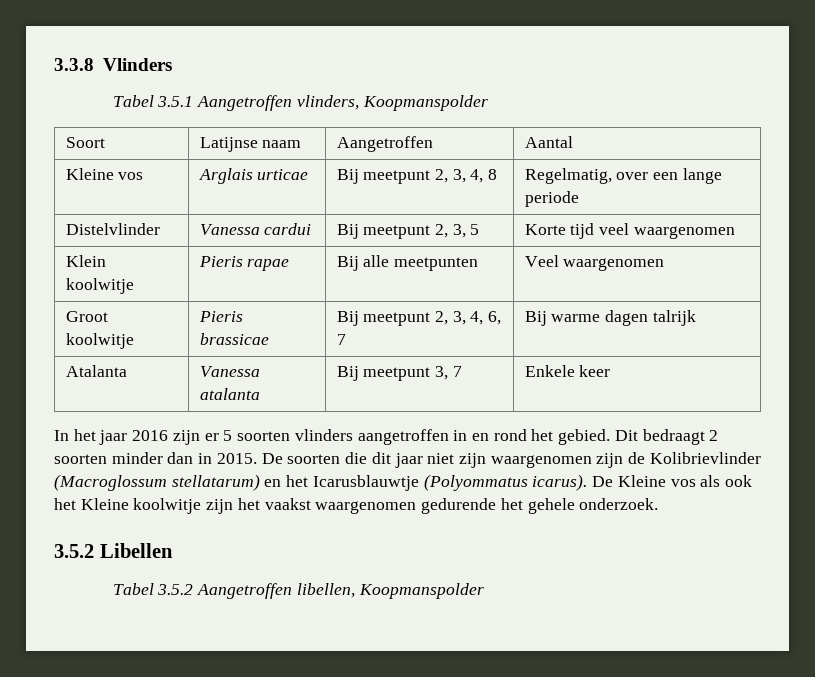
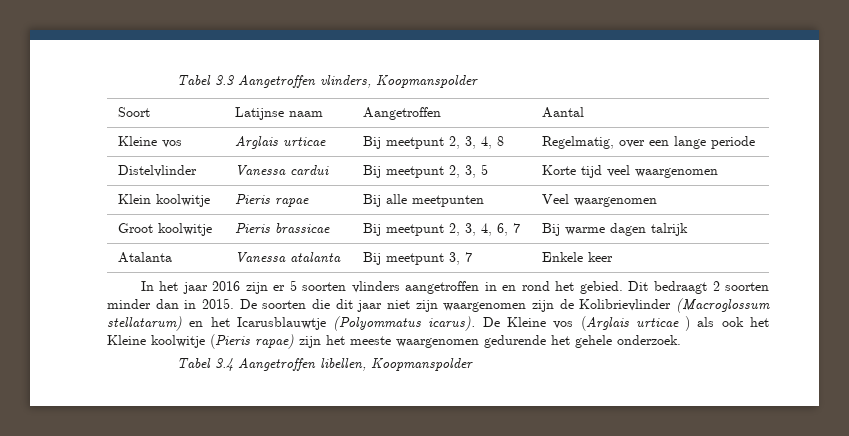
- 3.3.8 Vlinders
- Tabel 3.5.1 Aangetroffen vlinders, Koopmanspolder
+ Tabel 3.3 Aangetroffen vlinders, Koopmanspolder
- De Kleine vos als ook het Kleine koolwitje zijn het vaakst waargenomen gedurende het gehele onderzoek.
+ De Kleine vos (Arglais urticae ) als ook het Kleine koolwitje (Pieris rapae) zijn het meeste waargenomen gedurende het gehele onderzoek.
- 3.5.2 Libellen
- Tabel 3.5.2 Aangetroffen libellen, Koopmanspolder
+ Tabel 3.4 Aangetroffen libellen, Koopmanspolder

